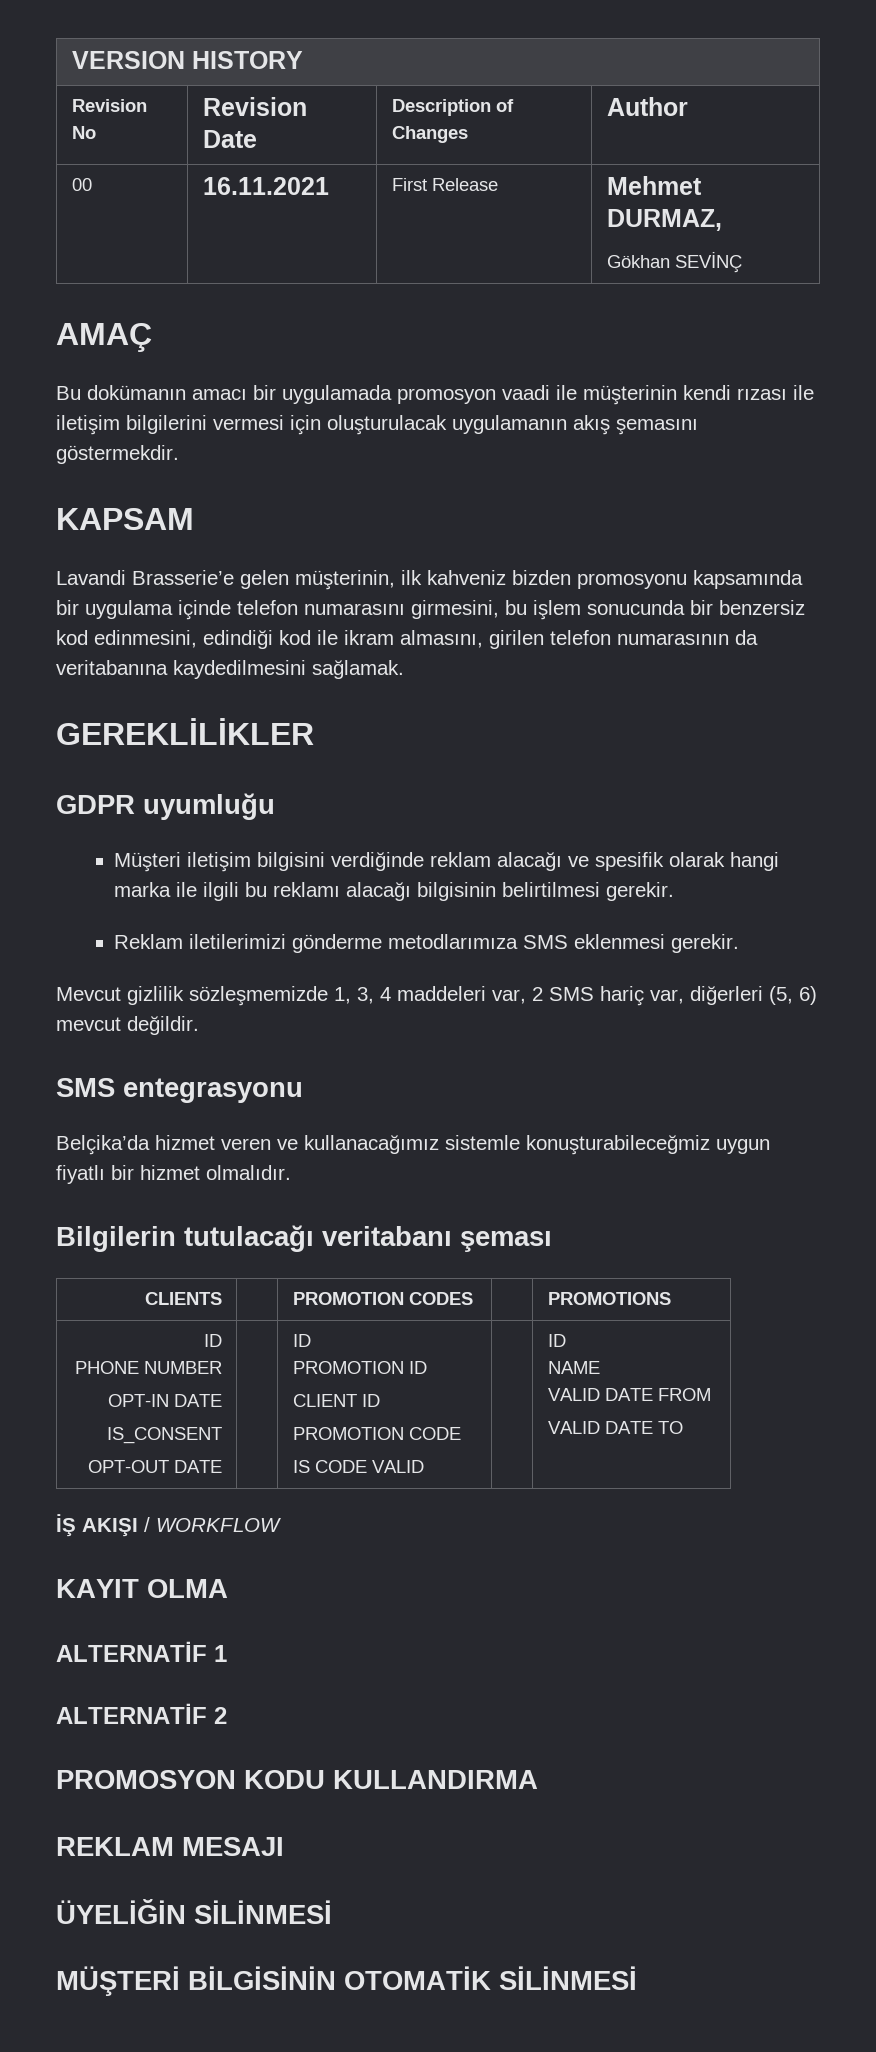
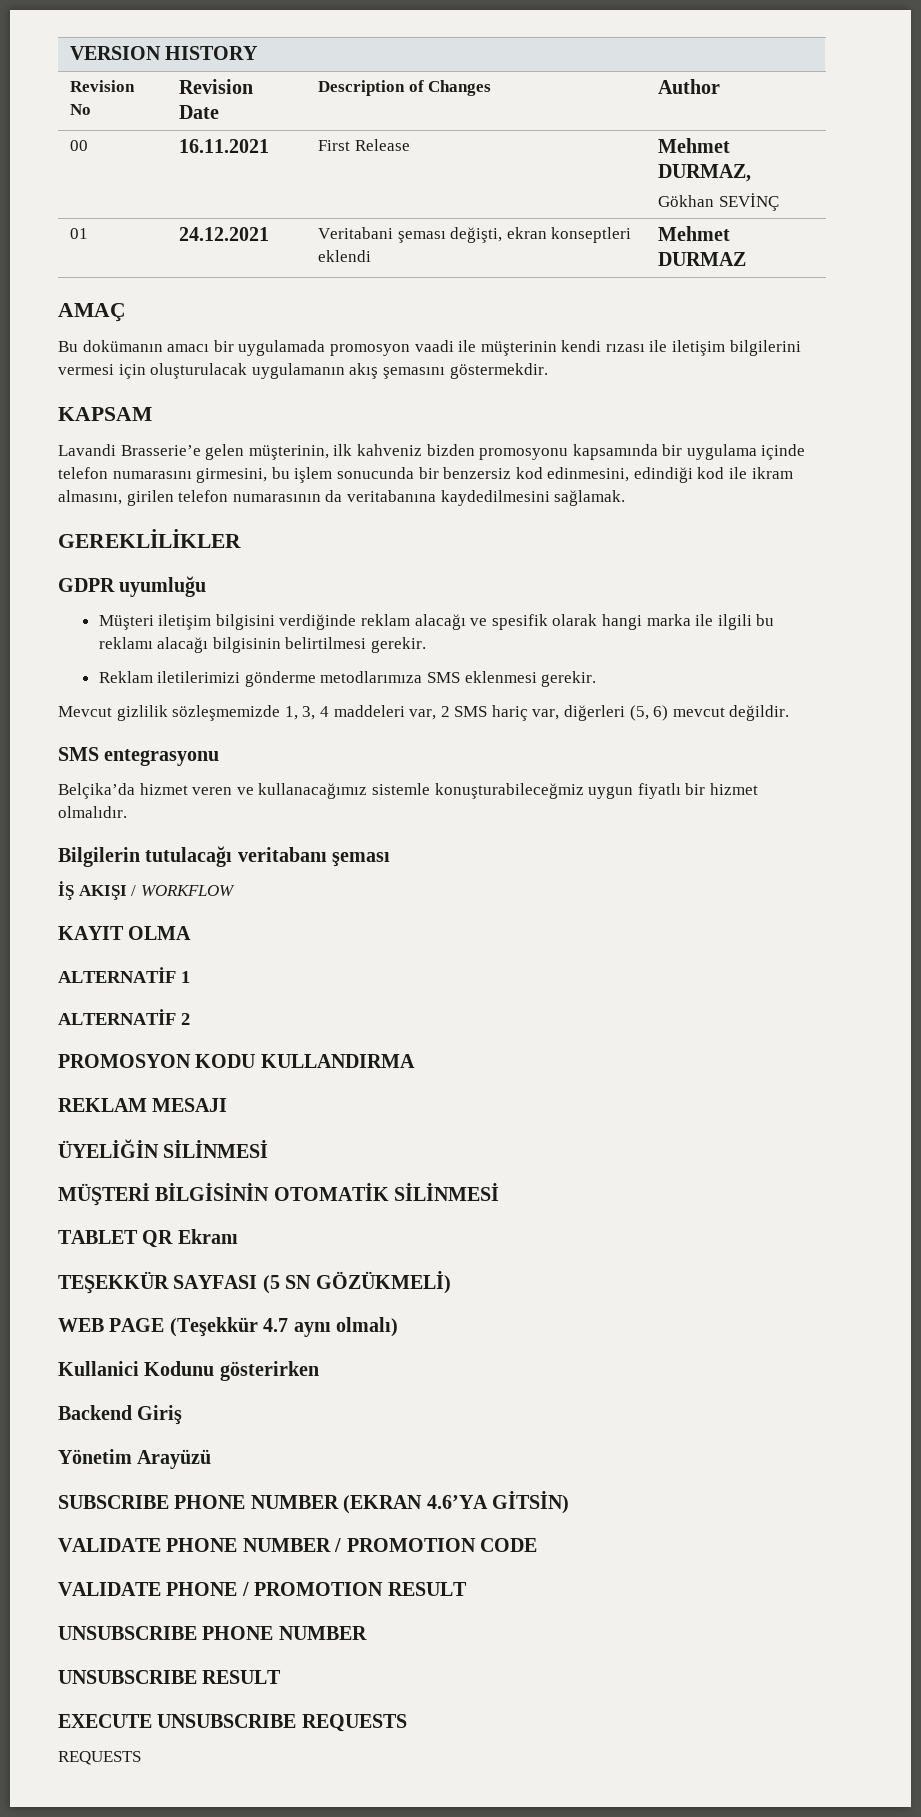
+ 01 | 24.12.2021 | Veritabani şeması değişti, ekran konseptleri eklendi | Mehmet DURMAZ
- CLIENTS | | PROMOTION CODES | | PROMOTIONS
- ID
- PHONE NUMBER
- OPT-IN DATE
- IS_CONSENT
- OPT-OUT DATE | | ID
- PROMOTION ID
- CLIENT ID
- PROMOTION CODE
- IS CODE VALID | | ID
- NAME
- VALID DATE FROM
- VALID DATE TO
+ TABLET QR Ekranı
+ TEŞEKKÜR SAYFASI (5 SN GÖZÜKMELİ)
+ WEB PAGE (Teşekkür 4.7 aynı olmalı)
+ Kullanici Kodunu gösterirken
+ Backend Giriş
+ Yönetim Arayüzü
+ SUBSCRIBE PHONE NUMBER (EKRAN 4.6’YA GİTSİN)
+ VALIDATE PHONE NUMBER / PROMOTION CODE
+ VALIDATE PHONE / PROMOTION RESULT
+ UNSUBSCRIBE PHONE NUMBER
+ UNSUBSCRIBE RESULT
+ EXECUTE UNSUBSCRIBE REQUESTS
+ REQUESTS

